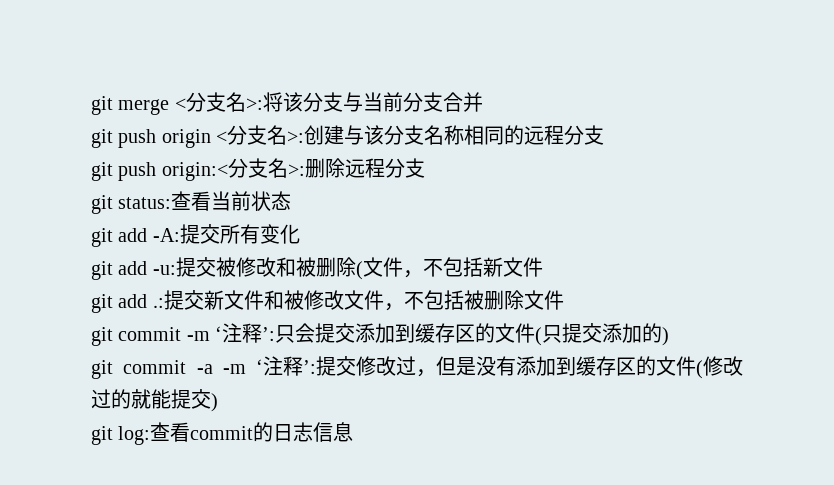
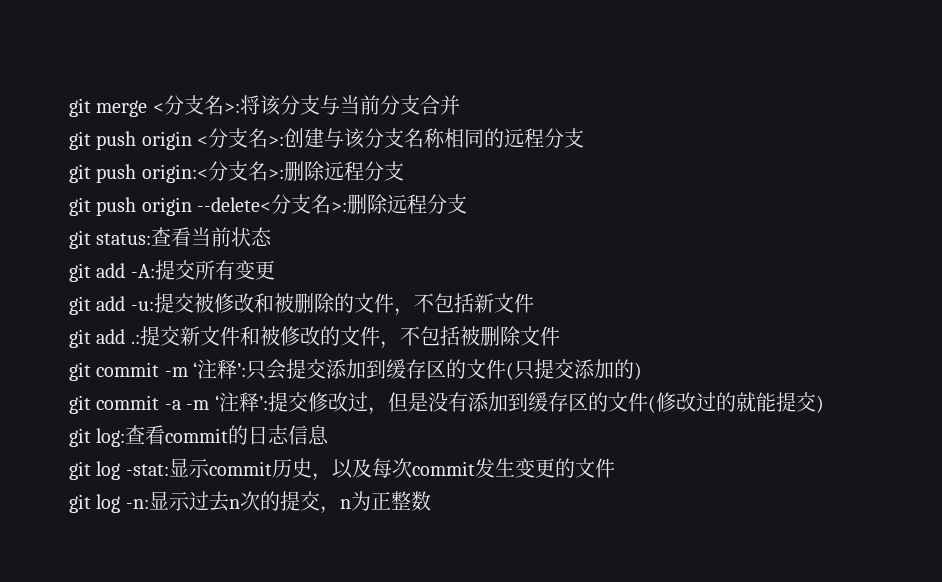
+ git push origin --delete<分支名>:删除远程分支
- git add -A:提交所有变化
+ git add -A:提交所有变更
- git add -u:提交被修改和被删除(文件，不包括新文件
+ git add -u:提交被修改和被删除的文件，不包括新文件
- git add .:提交新文件和被修改文件，不包括被删除文件
+ git add .:提交新文件和被修改的文件，不包括被删除文件
+ git log -stat:显示commit历史，以及每次commit发生变更的文件
+ git log -n:显示过去n次的提交，n为正整数

